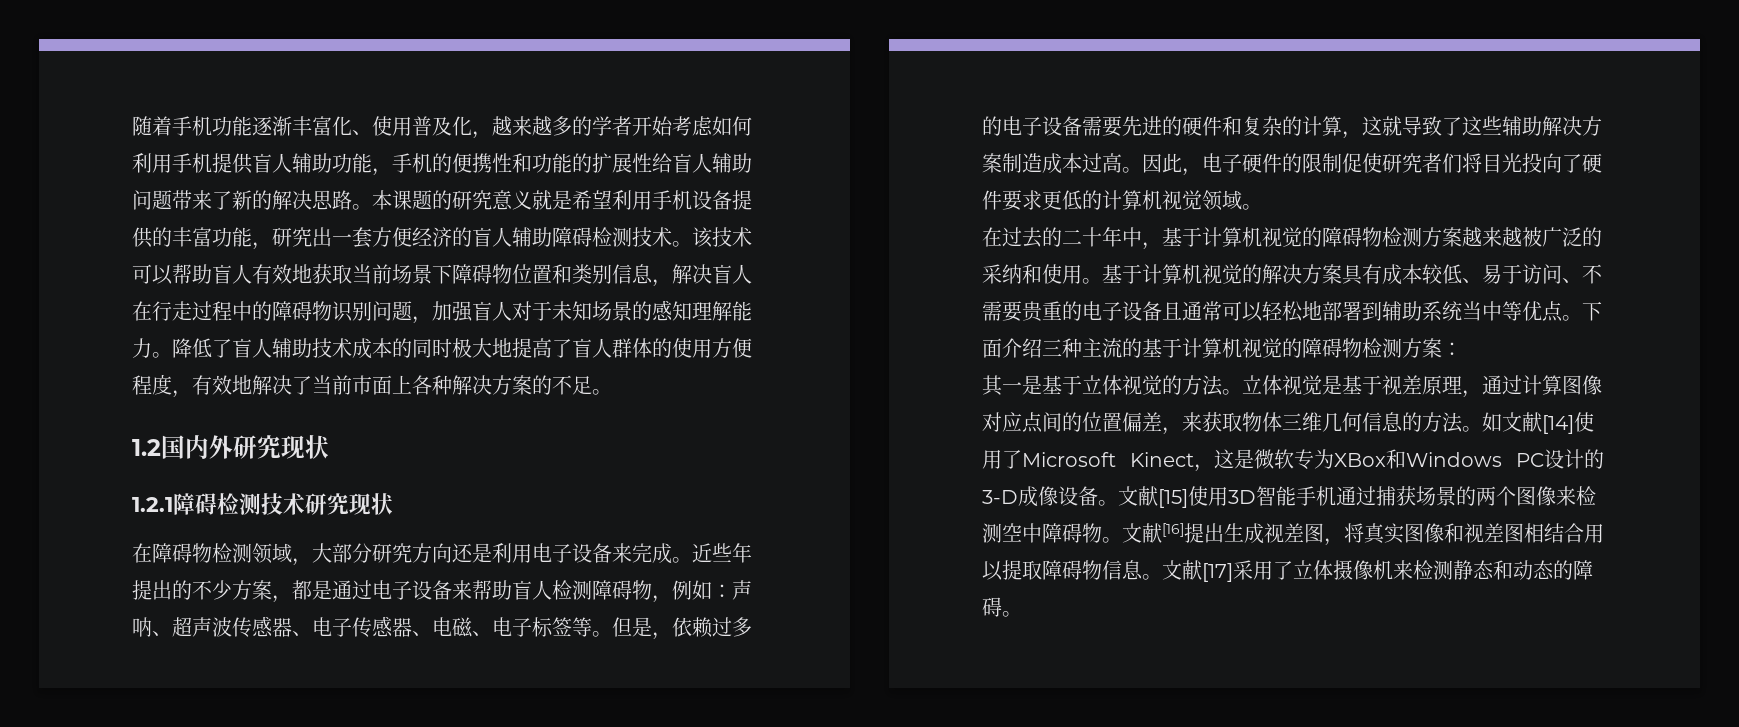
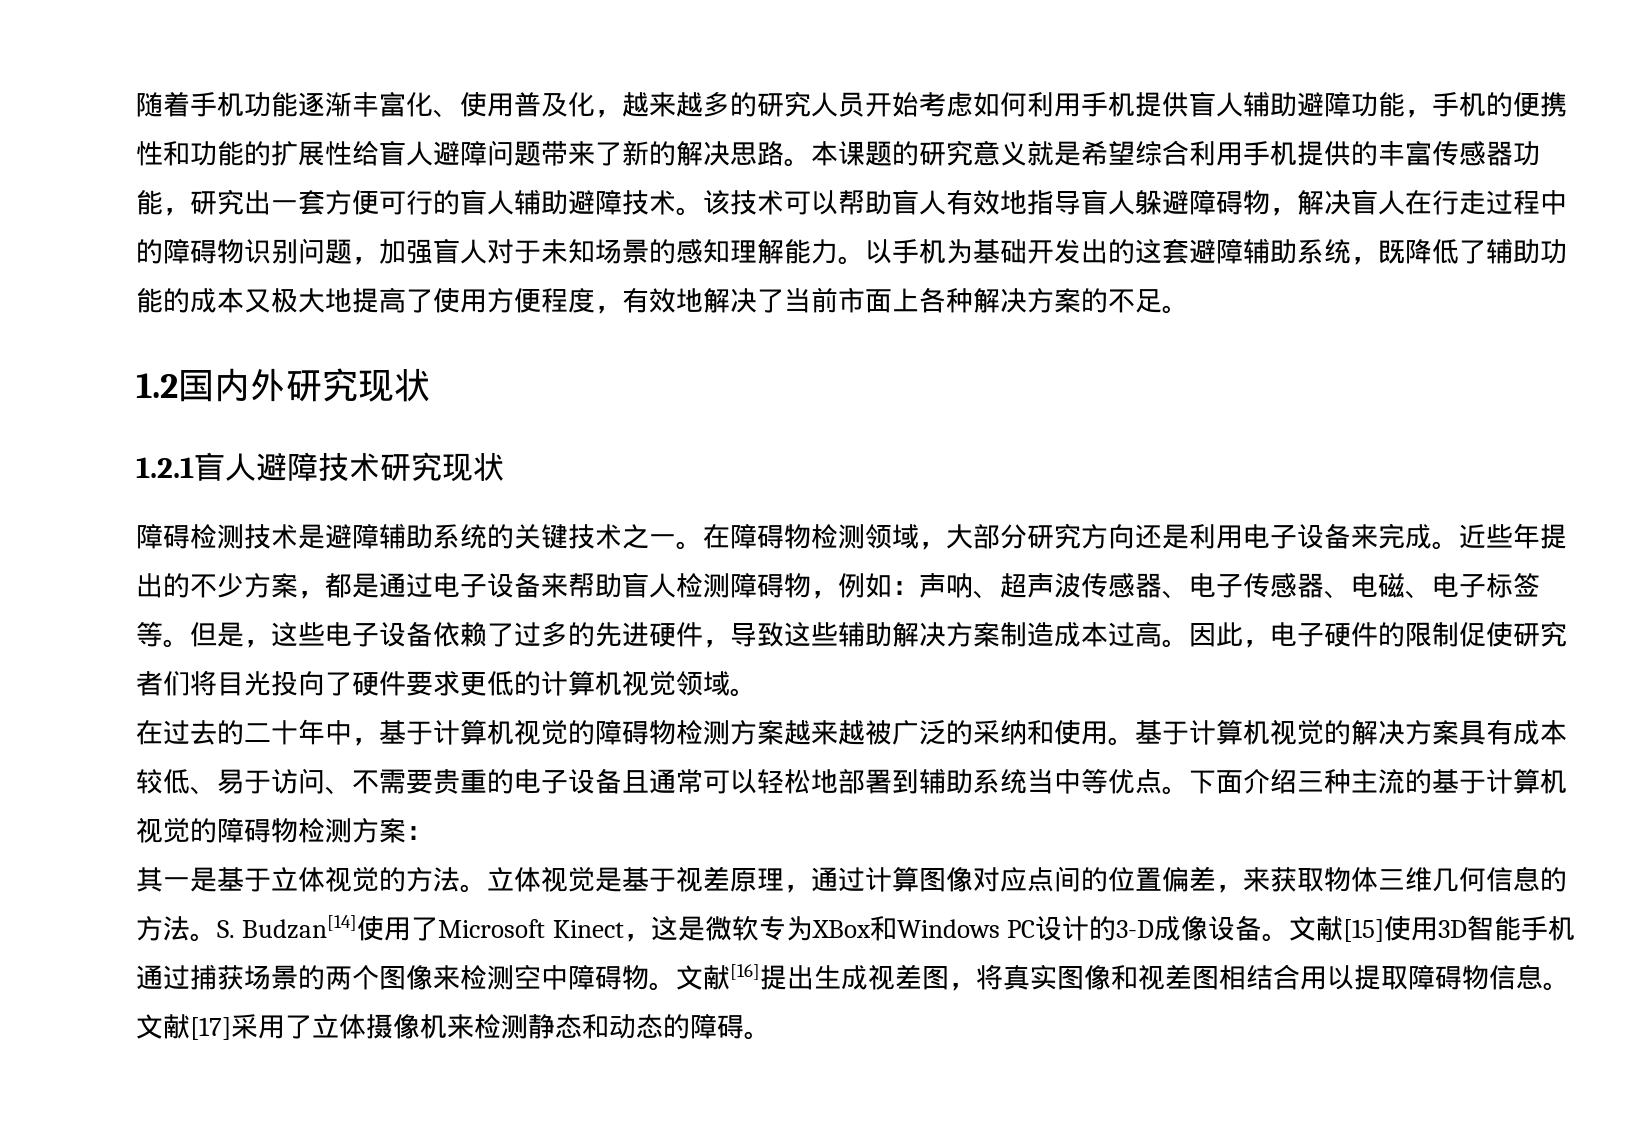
- 随着手机功能逐渐丰富化、使用普及化，越来越多的学者开始考虑如何利用手机提供盲人辅助功能，手机的便携性和功能的扩展性给盲人辅助问题带来了新的解决思路。
+ 随着手机功能逐渐丰富化、使用普及化，越来越多的研究人员开始考虑如何利用手机提供盲人辅助避障功能，手机的便携性和功能的扩展性给盲人避障问题带来了新的解决思路。
- 本课题的研究意义就是希望利用手机设备提供的丰富功能，研究出一套方便经济的盲人辅助障碍检测技术。
+ 本课题的研究意义就是希望综合利用手机提供的丰富传感器功能，研究出一套方便可行的盲人辅助避障技术。
- 该技术可以帮助盲人有效地获取当前场景下障碍物位置和类别信息，解决盲人在行走过程中的障碍物识别问题，加强盲人对于未知场景的感知理解能力。
+ 该技术可以帮助盲人有效地指导盲人躲避障碍物，解决盲人在行走过程中的障碍物识别问题，加强盲人对于未知场景的感知理解能力。
- 降低了盲人辅助技术成本的同时极大地提高了盲人群体的使用方便程度，有效地解决了当前市面上各种解决方案的不足。
+ 以手机为基础开发出的这套避障辅助系统，既降低了辅助功能的成本又极大地提高了使用方便程度，有效地解决了当前市面上各种解决方案的不足。
- 1.2.1障碍检测技术研究现状
+ 1.2.1盲人避障技术研究现状
+ 障碍检测技术是避障辅助系统的关键技术之一。
- 但是，依赖过多的电子设备需要先进的硬件和复杂的计算，这就导致了这些辅助解决方案制造成本过高。
+ 但是，这些电子设备依赖了过多的先进硬件，导致这些辅助解决方案制造成本过高。
- 如文献[14]使用了Microsoft Kinect，这是微软专为XBox和Windows PC设计的3-D成像设备。
+ S. Budzan[14]使用了Microsoft Kinect，这是微软专为XBox和Windows PC设计的3-D成像设备。

